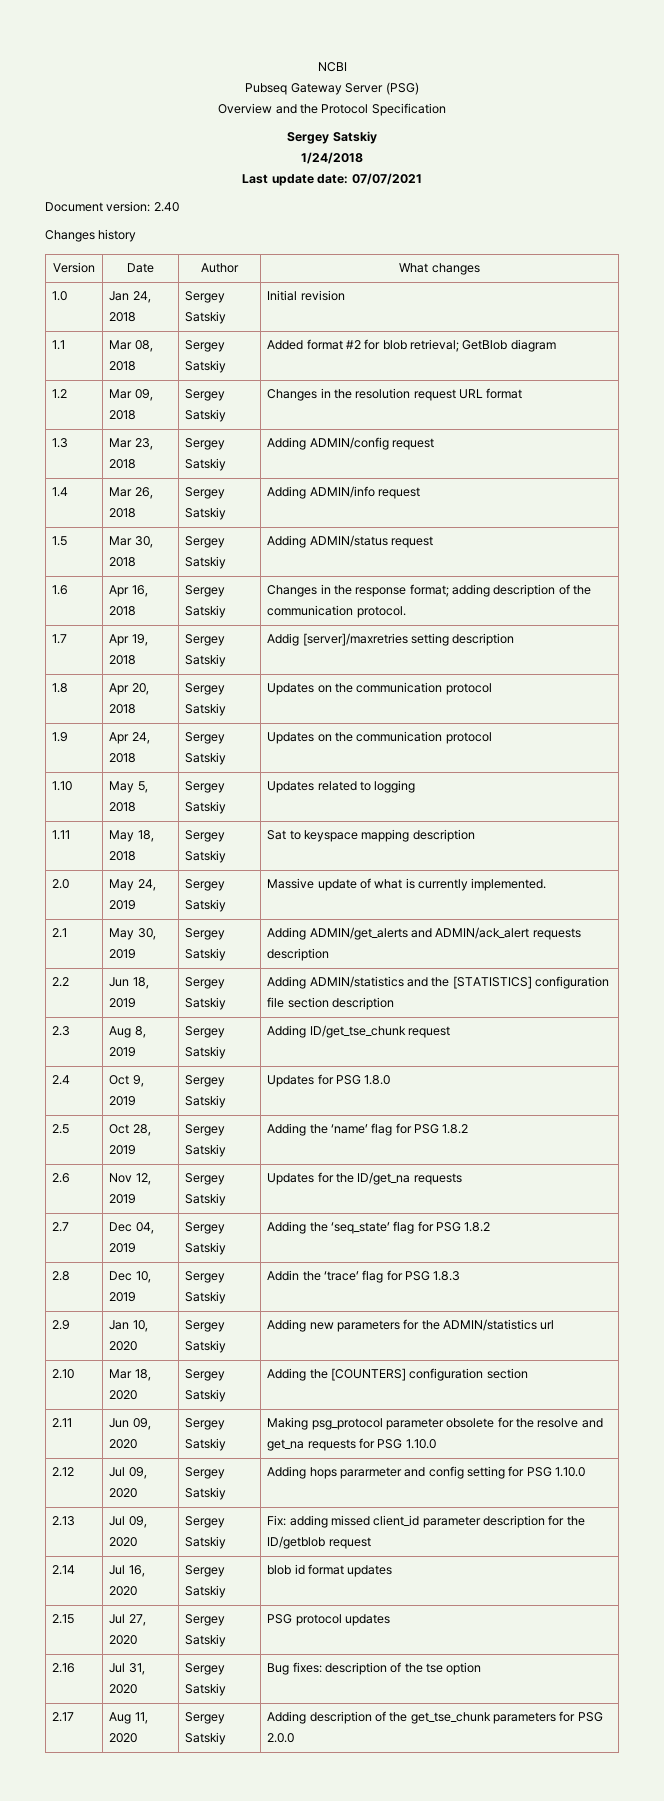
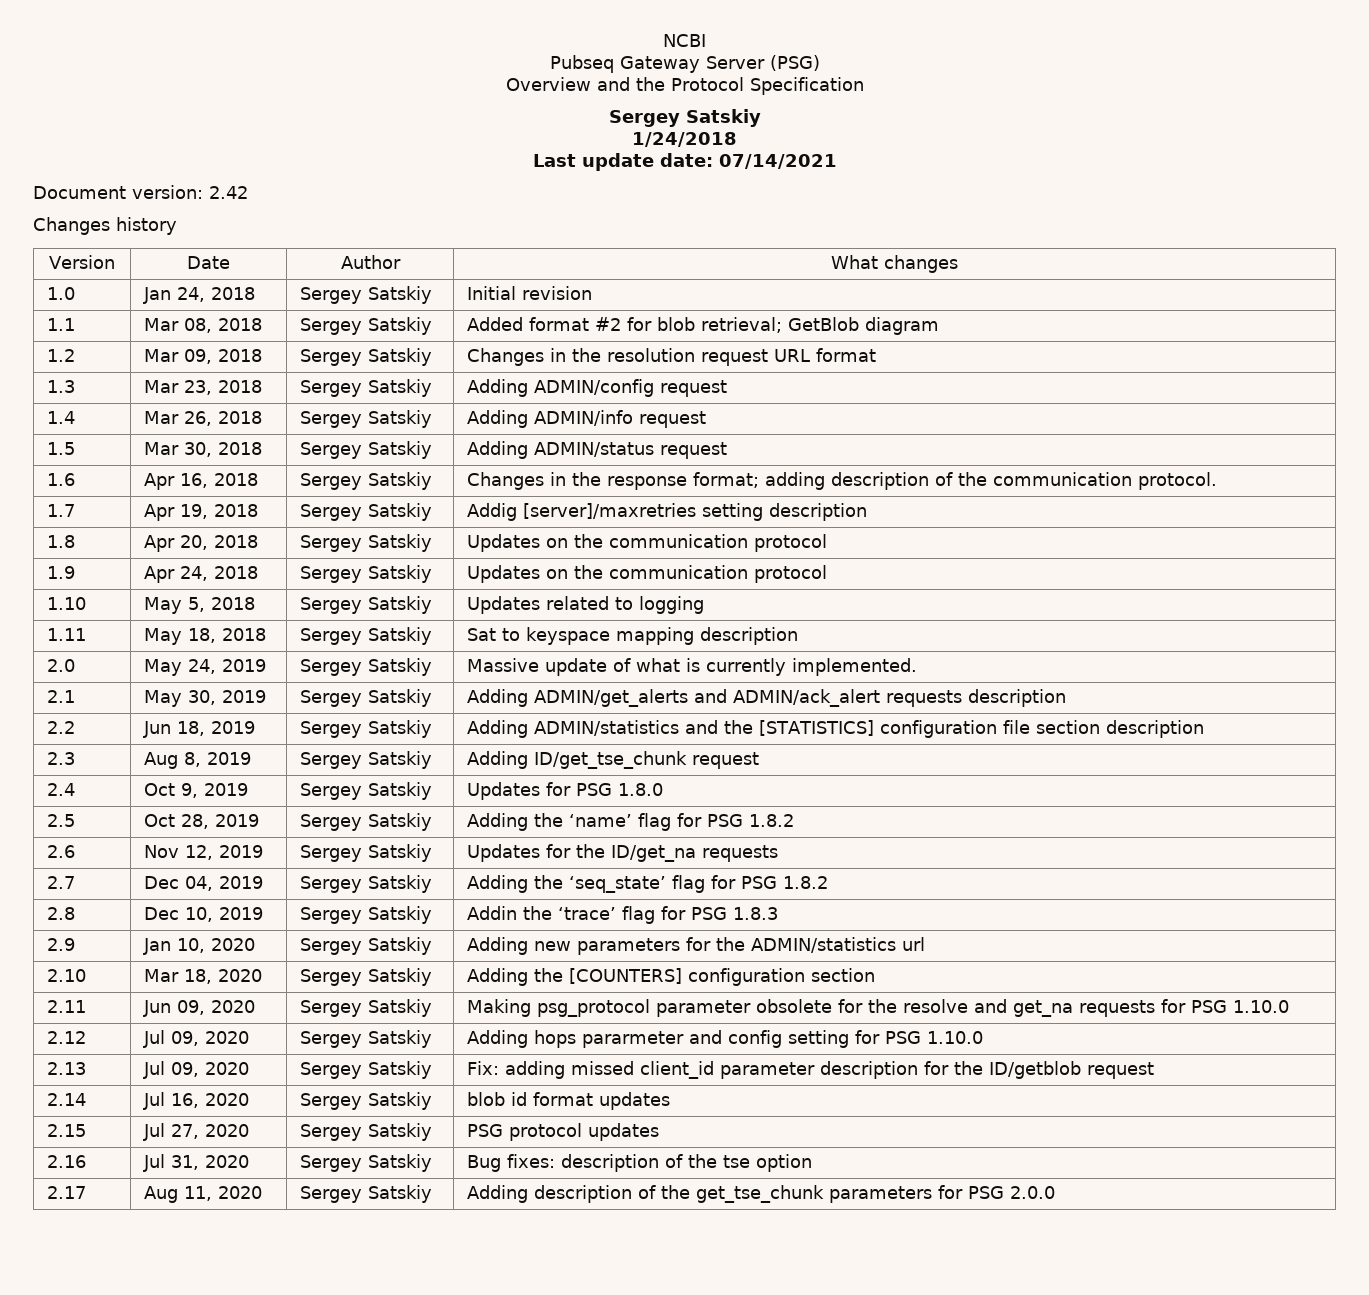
- Last update date: 07/07/2021
+ Last update date: 07/14/2021
- Document version: 2.40
+ Document version: 2.42

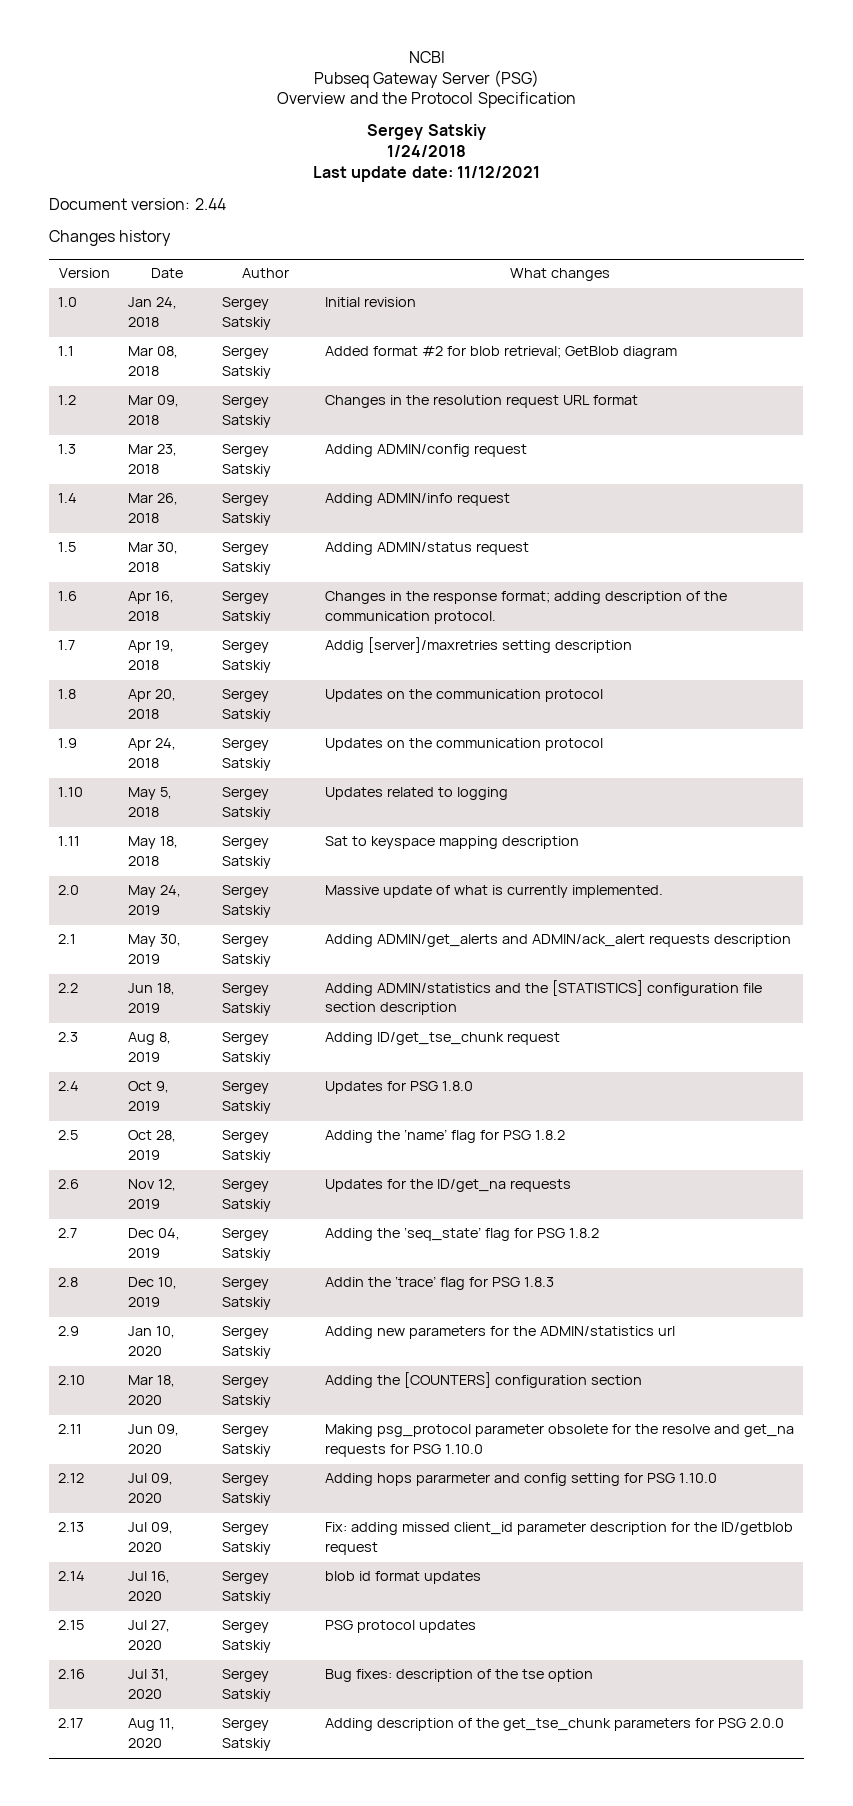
- Last update date: 07/14/2021
+ Last update date: 11/12/2021
- Document version: 2.42
+ Document version: 2.44

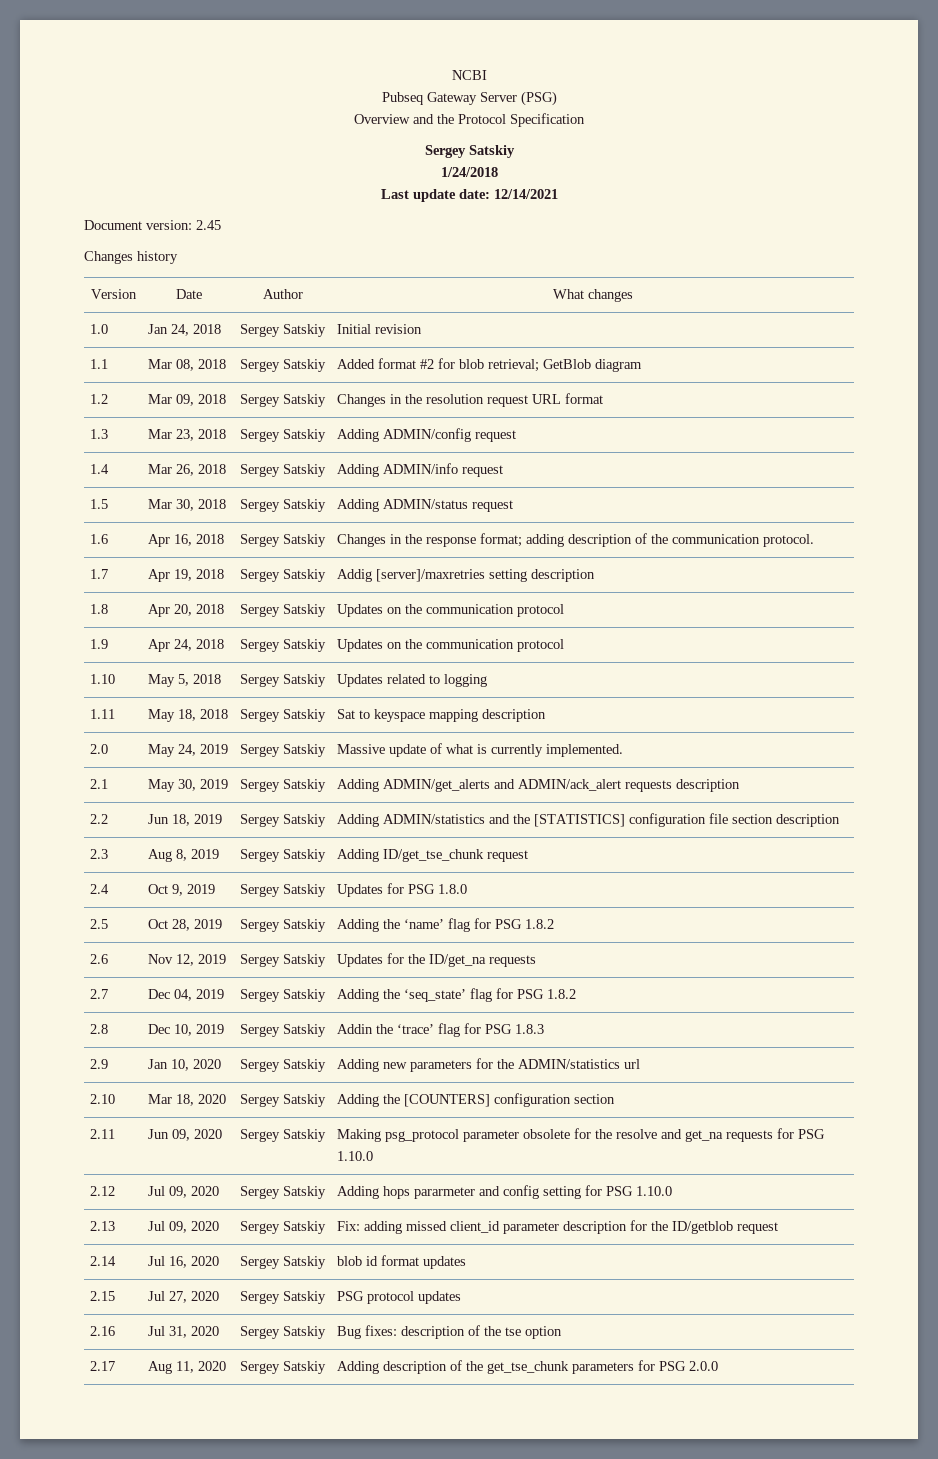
- Last update date: 11/12/2021
+ Last update date: 12/14/2021
- Document version: 2.44
+ Document version: 2.45

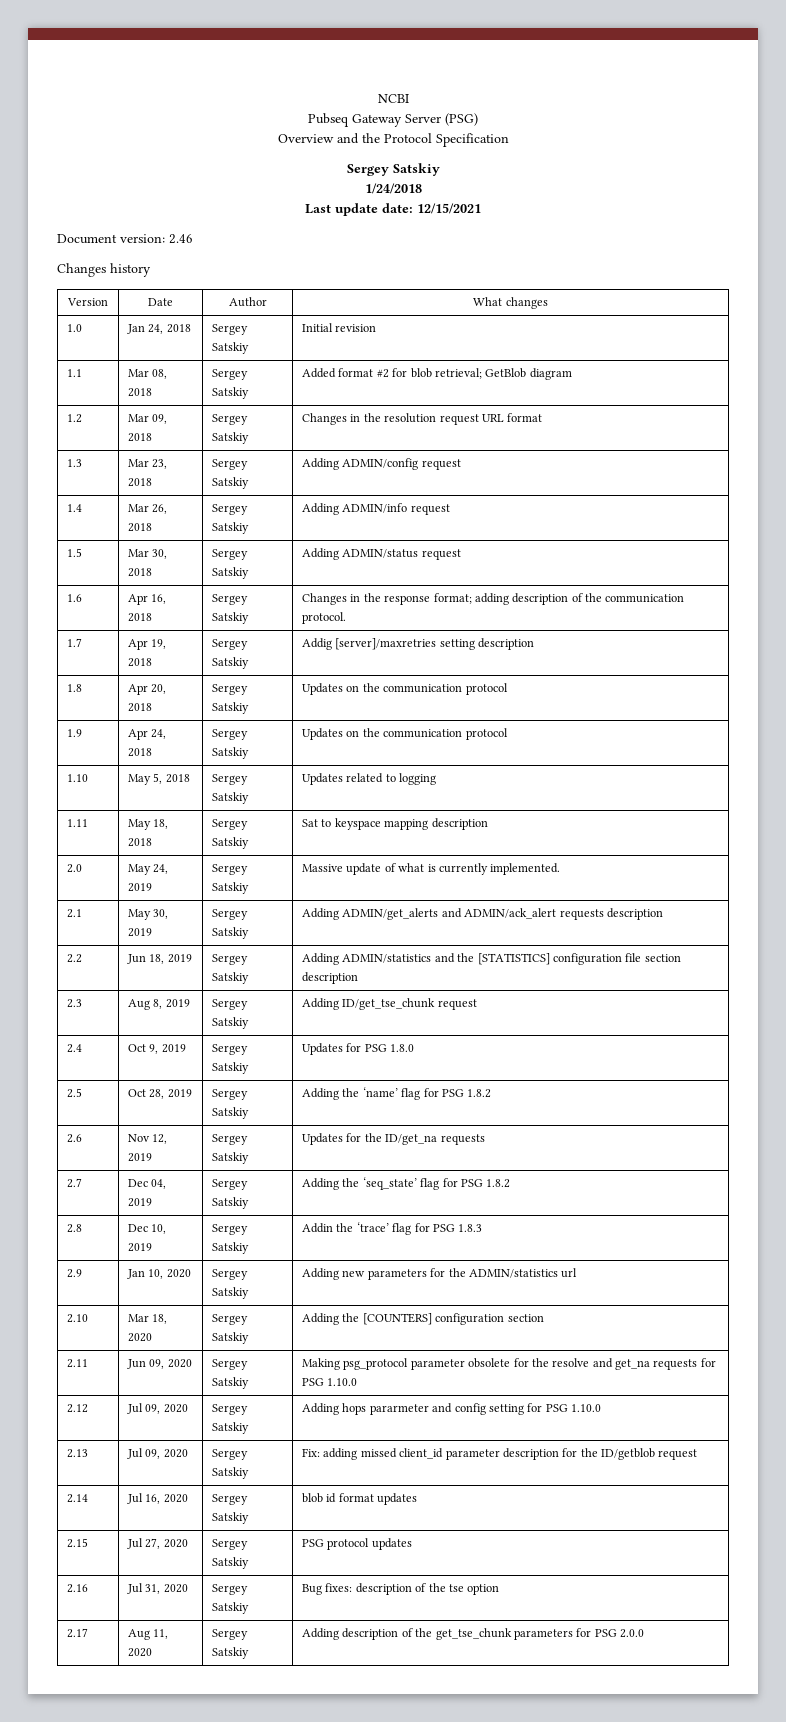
- Last update date: 12/14/2021
+ Last update date: 12/15/2021
- Document version: 2.45
+ Document version: 2.46

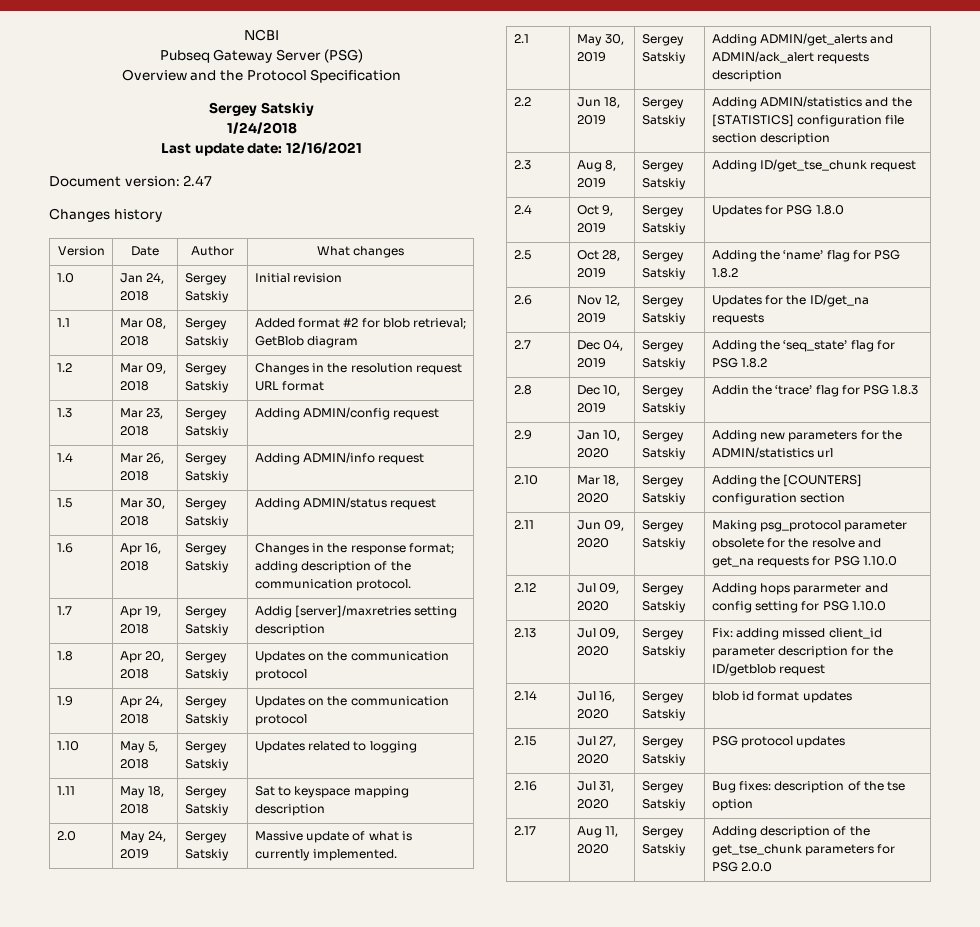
- Last update date: 12/15/2021
+ Last update date: 12/16/2021
- Document version: 2.46
+ Document version: 2.47

